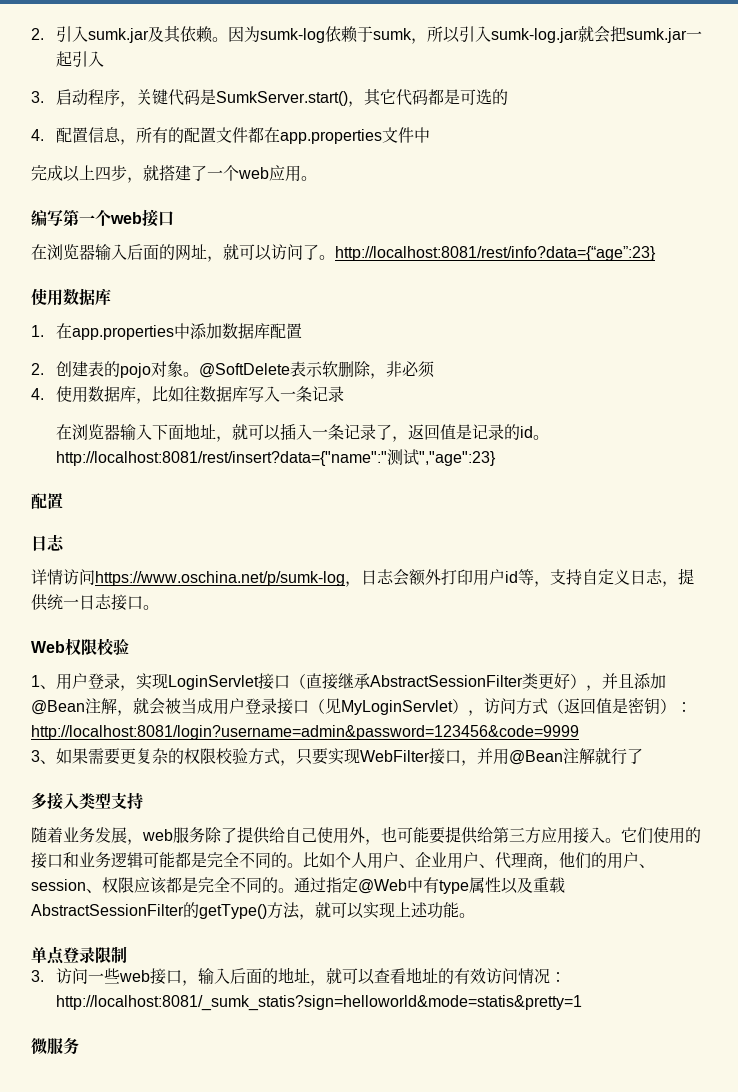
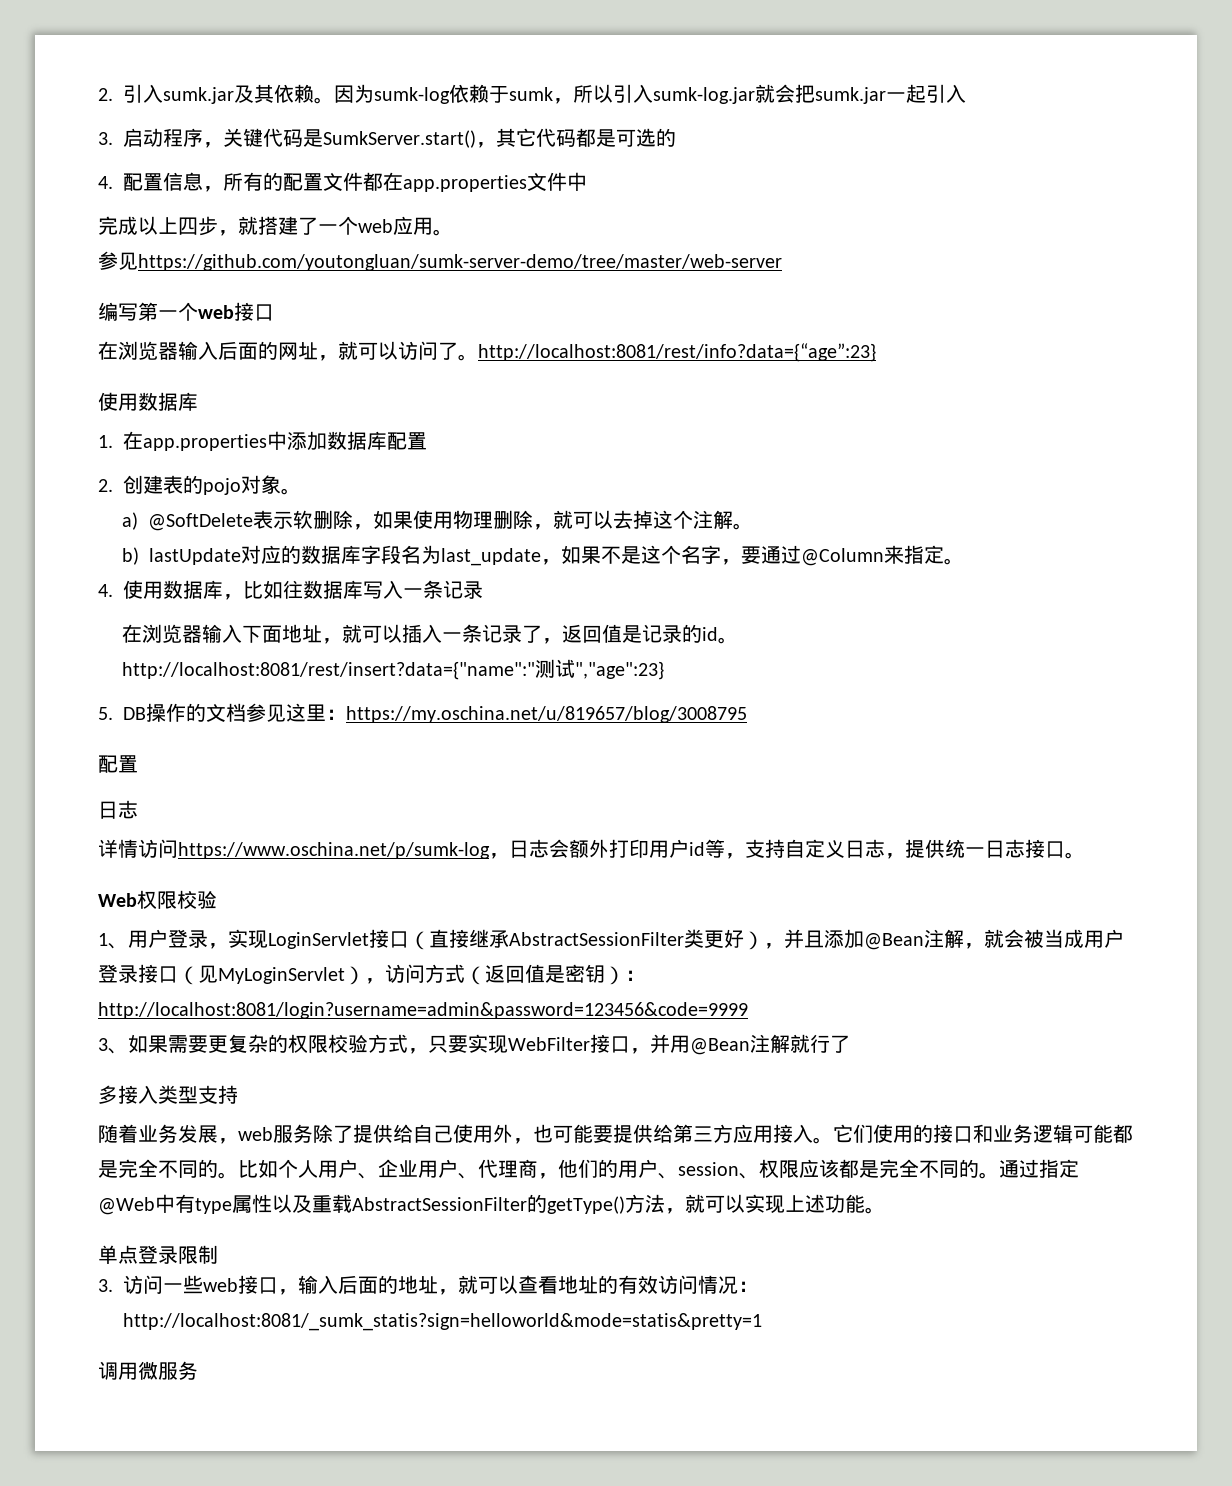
+ 参见https://github.com/youtongluan/sumk-server-demo/tree/master/web-server
- 2.创建表的pojo对象。@SoftDelete表示软删除，非必须
+ 2.创建表的pojo对象。
+ a) @SoftDelete表示软删除，如果使用物理删除，就可以去掉这个注解。
+ b) lastUpdate对应的数据库字段名为last_update，如果不是这个名字，要通过@Column来指定。
+ 5. DB操作的文档参见这里：https://my.oschina.net/u/819657/blog/3008795
- 微服务
+ 调用微服务

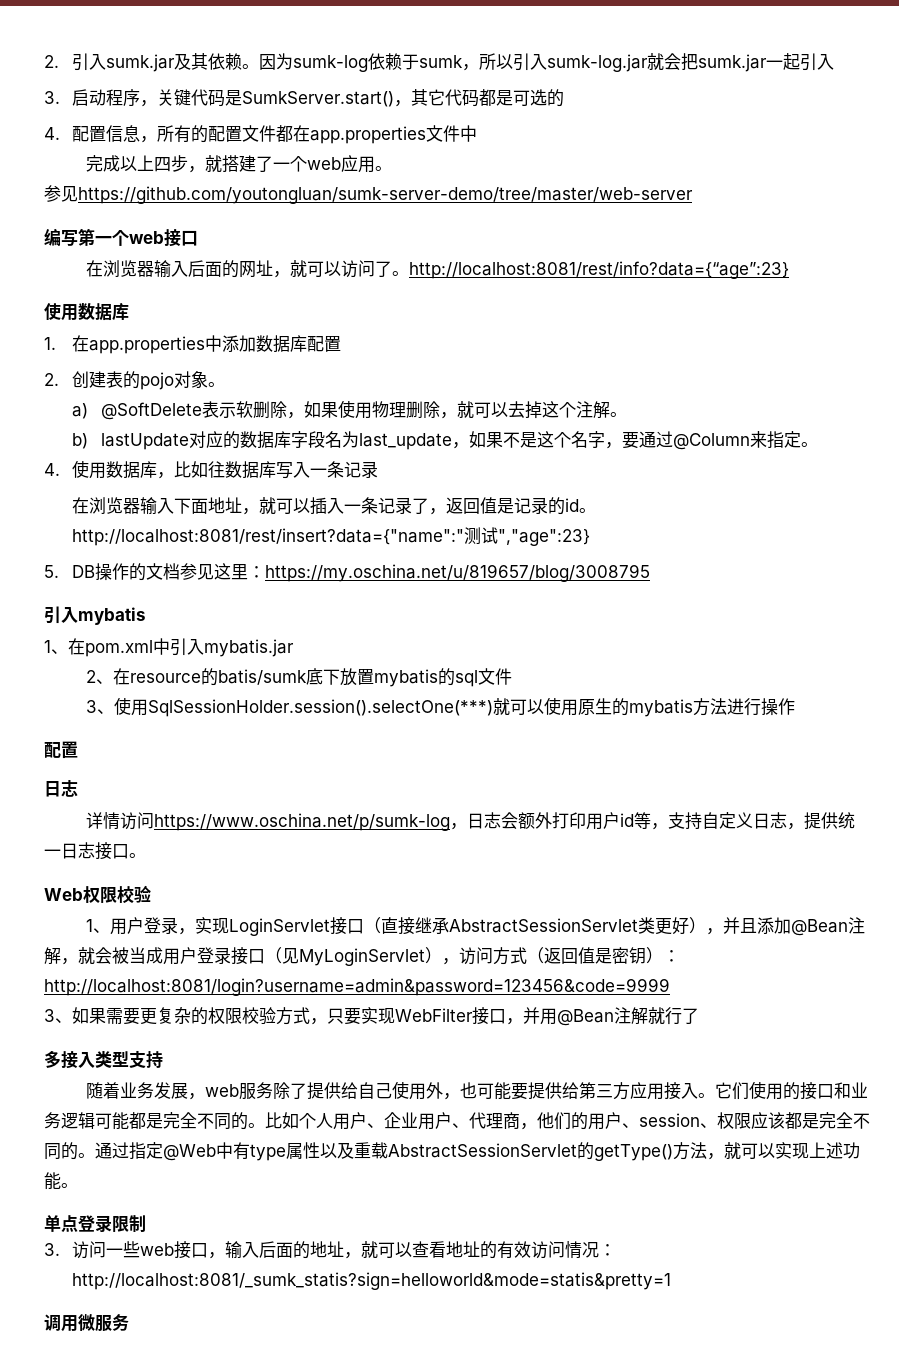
+ 引入mybatis
+ 1、在pom.xml中引入mybatis.jar
+ 2、在resource的batis/sumk底下放置mybatis的sql文件
+ 3、使用SqlSessionHolder.session().selectOne(***)就可以使用原生的mybatis方法进行操作
- 1、用户登录，实现LoginServlet接口（直接继承AbstractSessionFilter类更好），并且添加@Bean注解，就会被当成用户登录接口（见MyLoginServlet），访问方式（返回值是密钥）：http://localhost:8081/login?username=admin&password=123456&code=9999
+ 1、用户登录，实现LoginServlet接口（直接继承AbstractSessionServlet类更好），并且添加@Bean注解，就会被当成用户登录接口（见MyLoginServlet），访问方式（返回值是密钥）：http://localhost:8081/login?username=admin&password=123456&code=9999
- 通过指定@Web中有type属性以及重载AbstractSessionFilter的getType()方法，就可以实现上述功能。
+ 通过指定@Web中有type属性以及重载AbstractSessionServlet的getType()方法，就可以实现上述功能。

